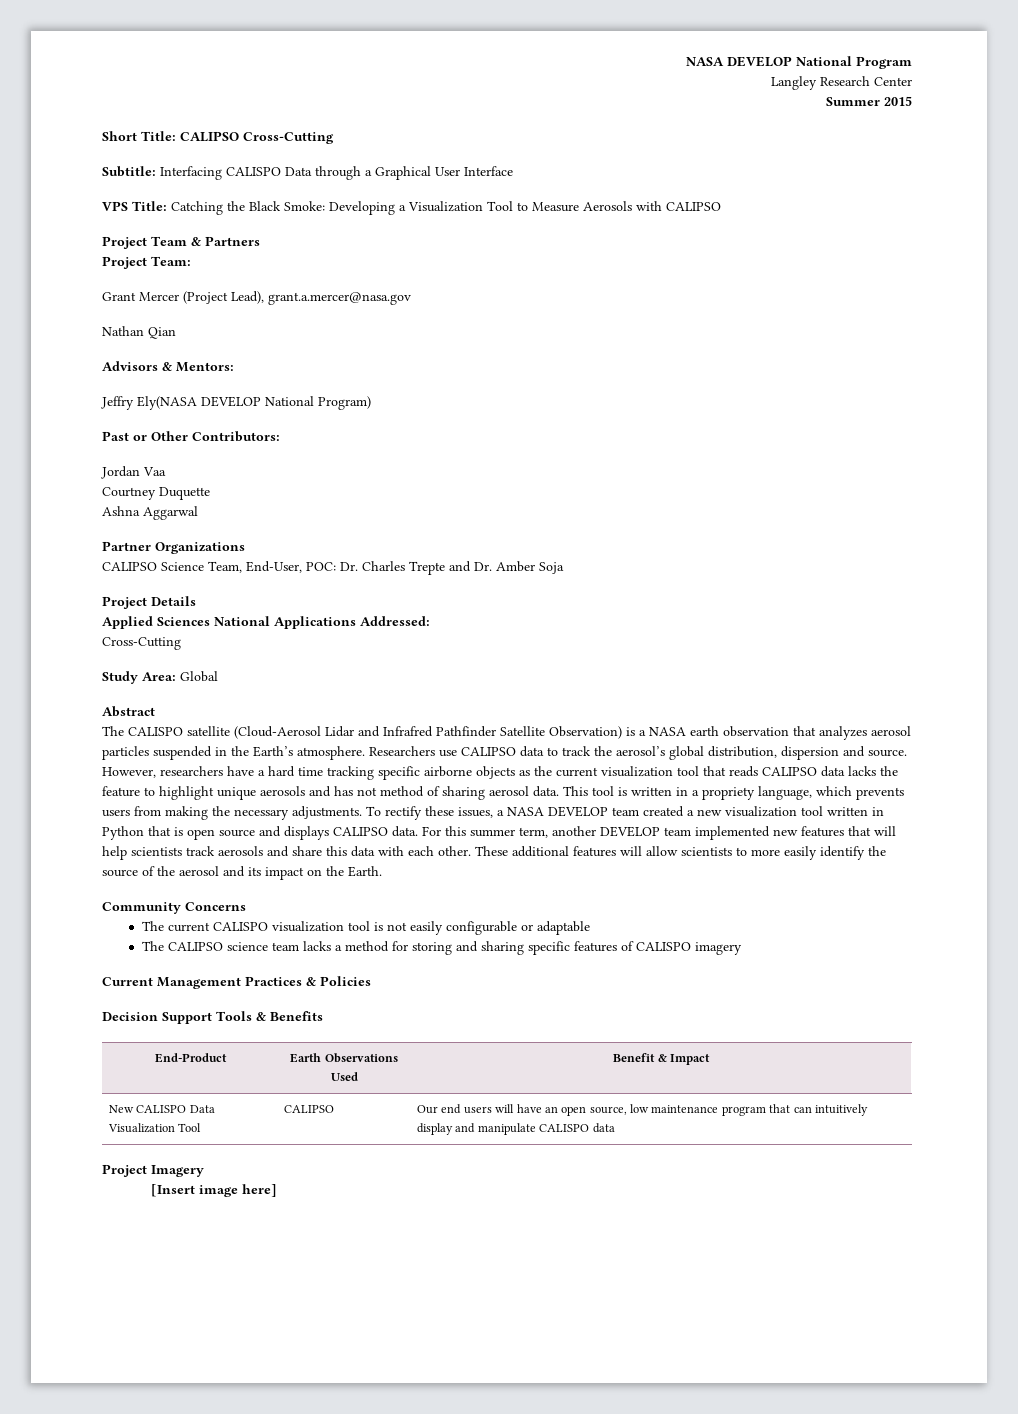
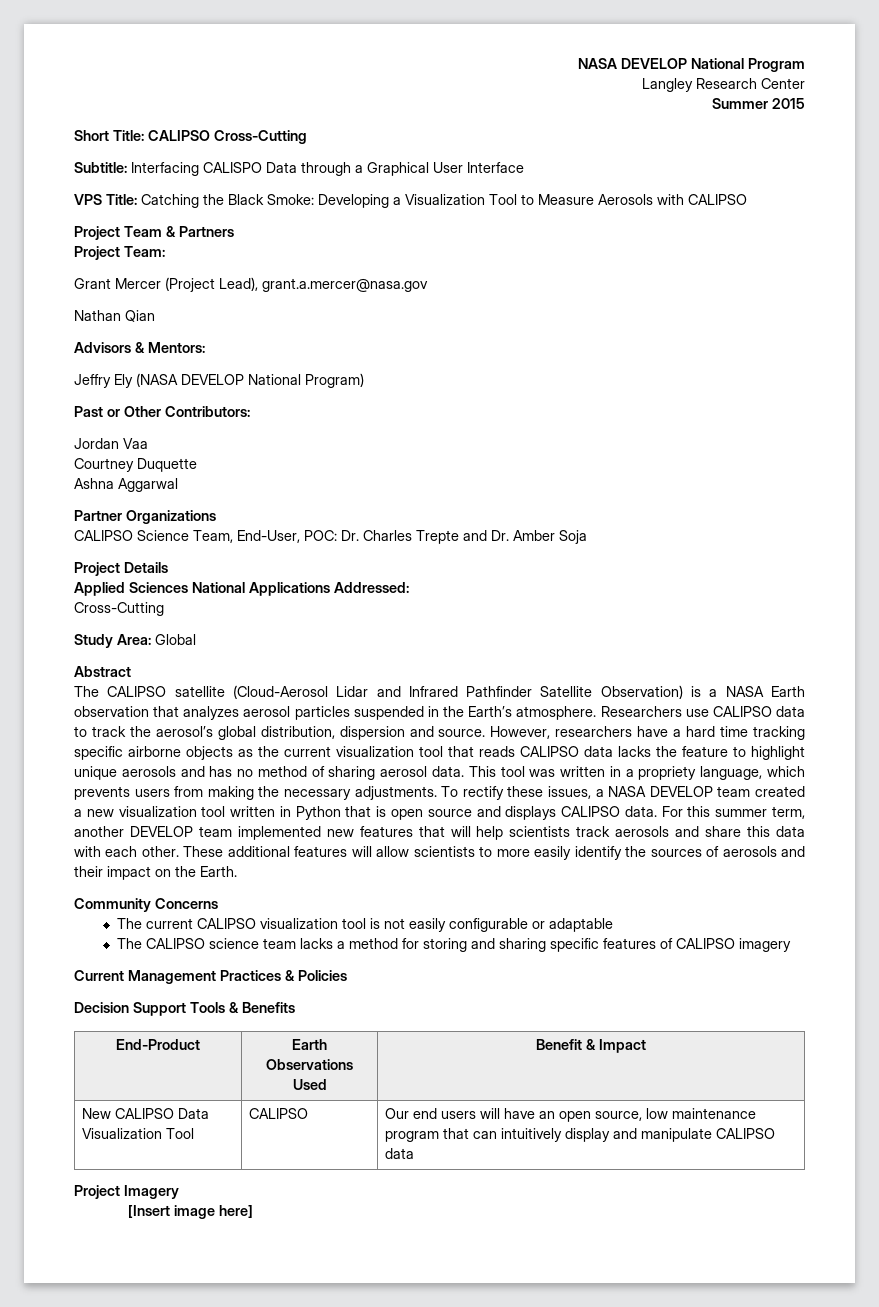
- Jeffry Ely(NASA DEVELOP National Program)
+ Jeffry Ely (NASA DEVELOP National Program)
- The CALISPO satellite (Cloud-Aerosol Lidar and Infrafred Pathfinder Satellite Observation) is a NASA earth observation that analyzes aerosol particles suspended in the Earth’s atmosphere.
+ The CALIPSO satellite (Cloud-Aerosol Lidar and Infrared Pathfinder Satellite Observation) is a NASA Earth observation that analyzes aerosol particles suspended in the Earth’s atmosphere.
- However, researchers have a hard time tracking specific airborne objects as the current visualization tool that reads CALIPSO data lacks the feature to highlight unique aerosols and has not method of sharing aerosol data.
+ However, researchers have a hard time tracking specific airborne objects as the current visualization tool that reads CALIPSO data lacks the feature to highlight unique aerosols and has no method of sharing aerosol data.
- This tool is written in a propriety language, which prevents users from making the necessary adjustments.
+ This tool was written in a propriety language, which prevents users from making the necessary adjustments.
- These additional features will allow scientists to more easily identify the source of the aerosol and its impact on the Earth.
+ These additional features will allow scientists to more easily identify the sources of aerosols and their impact on the Earth.
- The current CALISPO visualization tool is not easily configurable or adaptable
+ The current CALIPSO visualization tool is not easily configurable or adaptable
- The CALIPSO science team lacks a method for storing and sharing specific features of CALISPO imagery
+ The CALIPSO science team lacks a method for storing and sharing specific features of CALIPSO imagery
- New CALISPO Data Visualization Tool | CALIPSO | Our end users will have an open source, low maintenance program that can intuitively display and manipulate CALISPO data
+ New CALIPSO Data Visualization Tool | CALIPSO | Our end users will have an open source, low maintenance program that can intuitively display and manipulate CALIPSO data

